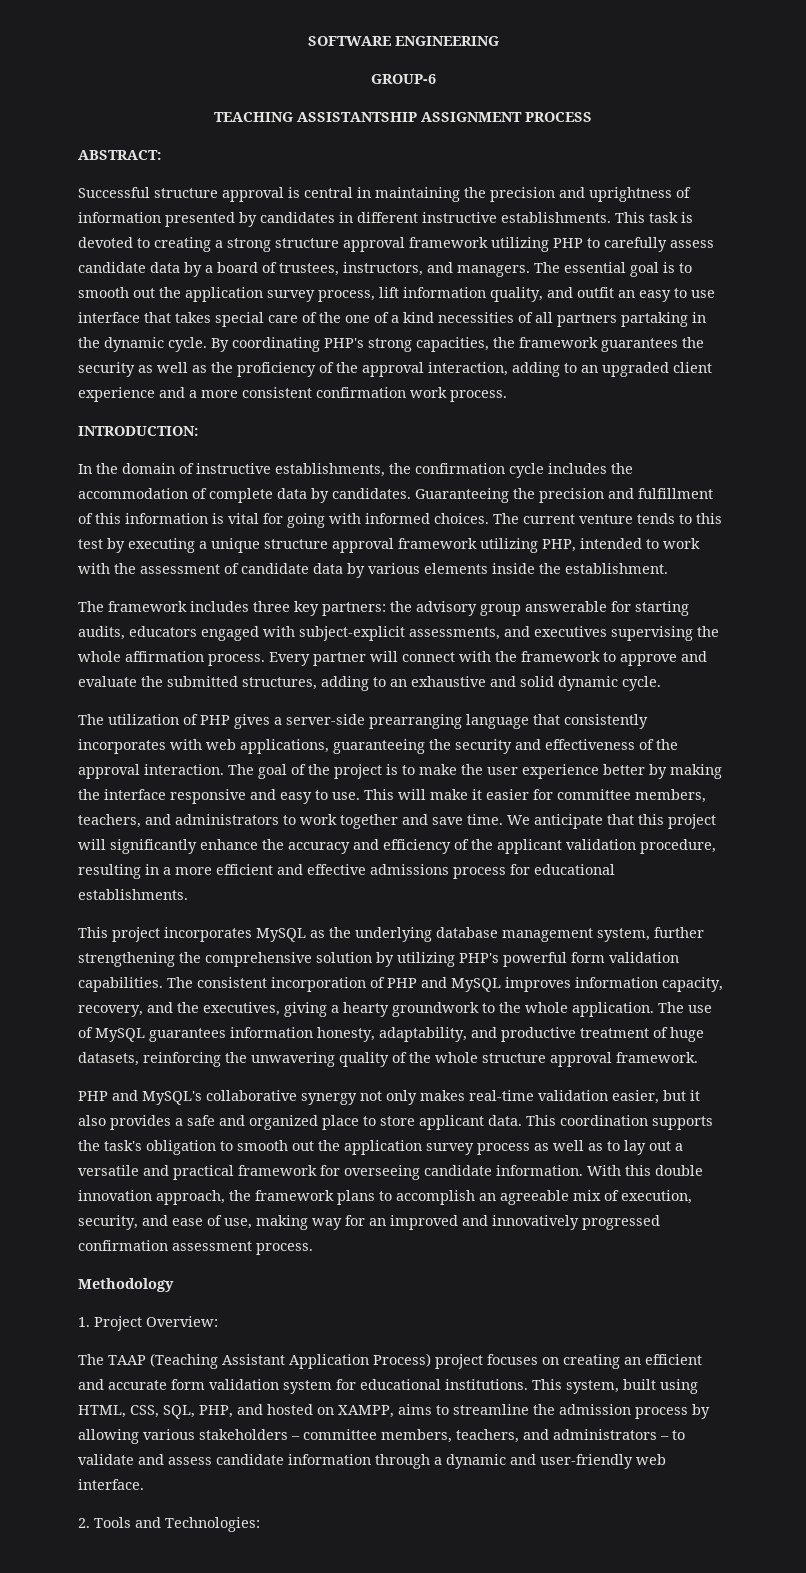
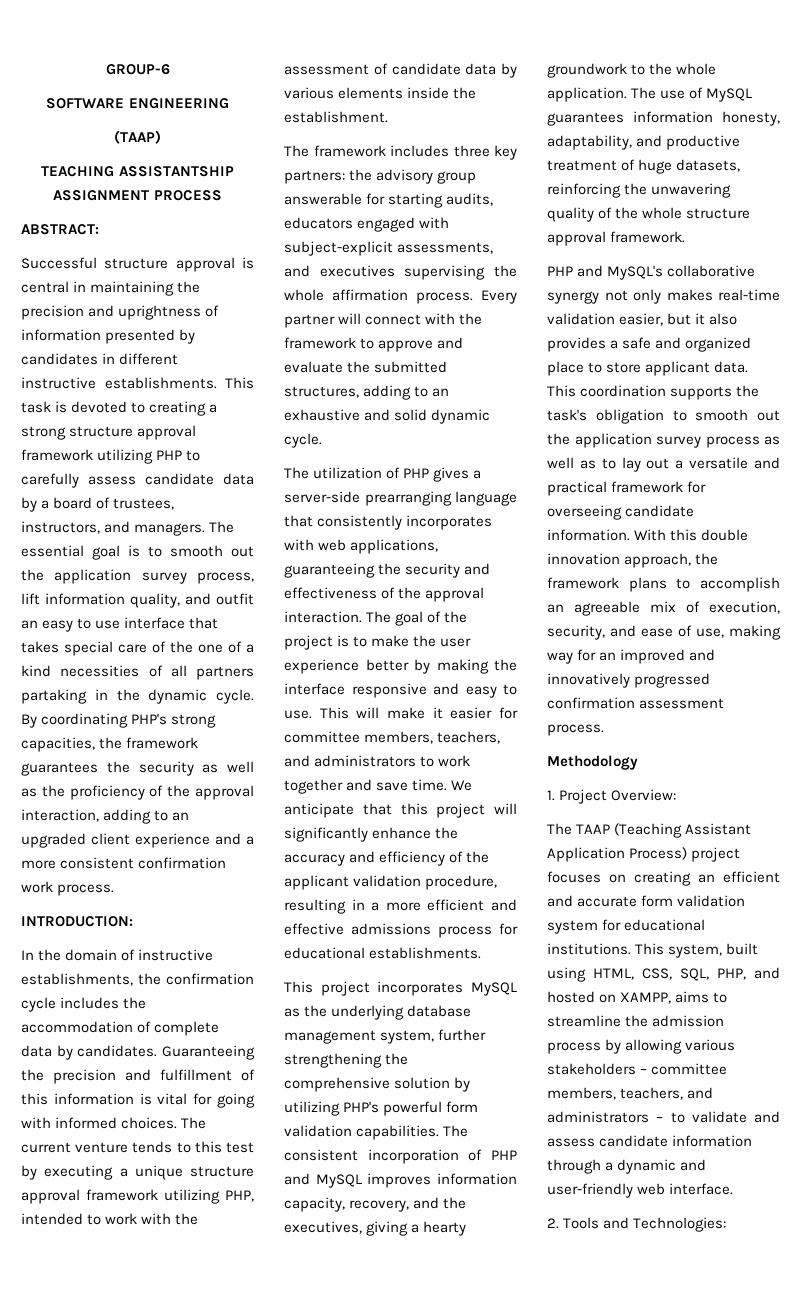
+ GROUP-6
- GROUP-6
+ (TAAP)

